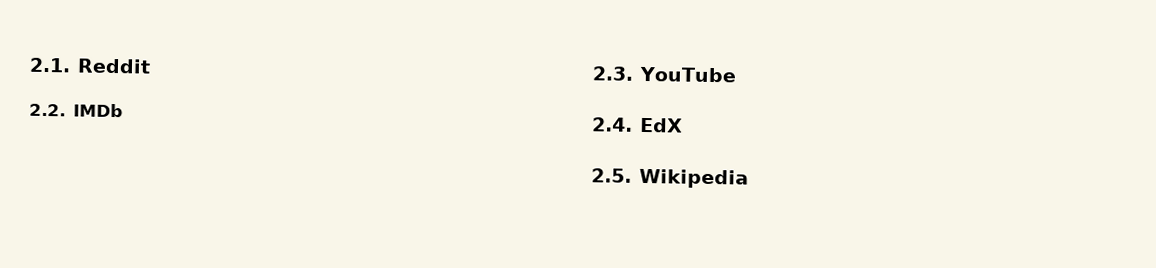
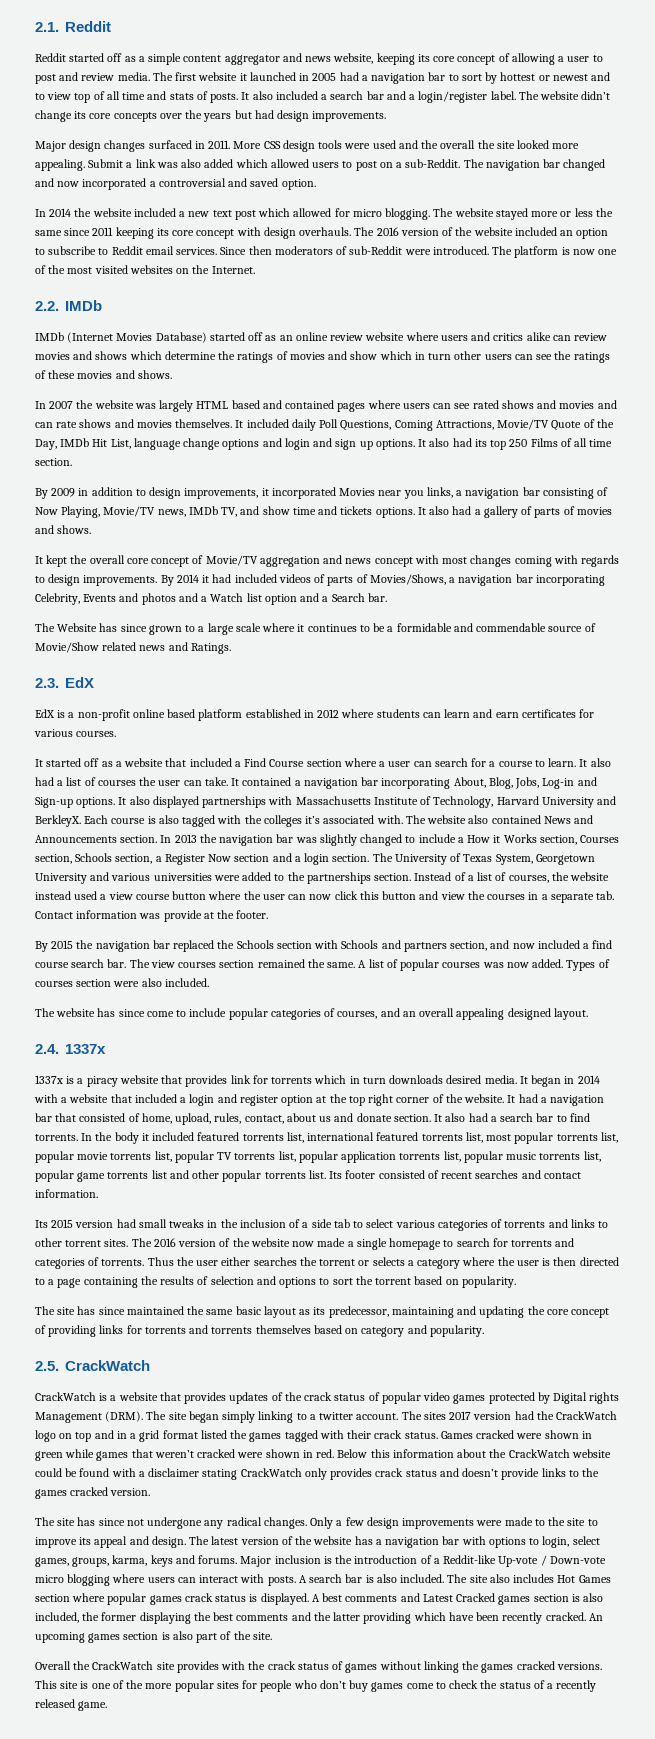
+ Reddit started off as a simple content aggregator and news website, keeping its core concept of allowing a user to post and review media. The first website it launched in 2005 had a navigation bar to sort by hottest or newest and to view top of all time and stats of posts. It also included a search bar and a login/register label. The website didn’t change its core concepts over the years but had design improvements.
+ Major design changes surfaced in 2011. More CSS design tools were used and the overall the site looked more appealing. Submit a link was also added which allowed users to post on a sub-Reddit. The navigation bar changed and now incorporated a controversial and saved option.
+ In 2014 the website included a new text post which allowed for micro blogging. The website stayed more or less the same since 2011 keeping its core concept with design overhauls. The 2016 version of the website included an option to subscribe to Reddit email services. Since then moderators of sub-Reddit were introduced. The platform is now one of the most visited websites on the Internet.
  2.2. IMDb
- 2.3. YouTube
- 2.4. EdX
- 2.5. Wikipedia
+ IMDb (Internet Movies Database) started off as an online review website where users and critics alike can review movies and shows which determine the ratings of movies and show which in turn other users can see the ratings of these movies and shows.
+ In 2007 the website was largely HTML based and contained pages where users can see rated shows and movies and can rate shows and movies themselves. It included daily Poll Questions, Coming Attractions, Movie/TV Quote of the Day, IMDb Hit List, language change options and login and sign up options. It also had its top 250 Films of all time section.
+ By 2009 in addition to design improvements, it incorporated Movies near you links, a navigation bar consisting of Now Playing, Movie/TV news, IMDb TV, and show time and tickets options. It also had a gallery of parts of movies and shows.
+ It kept the overall core concept of Movie/TV aggregation and news concept with most changes coming with regards to design improvements. By 2014 it had included videos of parts of Movies/Shows, a navigation bar incorporating Celebrity, Events and photos and a Watch list option and a Search bar.
+ The Website has since grown to a large scale where it continues to be a formidable and commendable source of Movie/Show related news and Ratings.
+ 2.3. EdX
+ EdX is a non-profit online based platform established in 2012 where students can learn and earn certificates for various courses.
+ It started off as a website that included a Find Course section where a user can search for a course to learn. It also had a list of courses the user can take. It contained a navigation bar incorporating About, Blog, Jobs, Log-in and Sign-up options. It also displayed partnerships with Massachusetts Institute of Technology, Harvard University and BerkleyX. Each course is also tagged with the colleges it’s associated with. The website also contained News and Announcements section. In 2013 the navigation bar was slightly changed to include a How it Works section, Courses section, Schools section, a Register Now section and a login section. The University of Texas System, Georgetown University and various universities were added to the partnerships section. Instead of a list of courses, the website instead used a view course button where the user can now click this button and view the courses in a separate tab. Contact information was provide at the footer.
+ By 2015 the navigation bar replaced the Schools section with Schools and partners section, and now included a find course search bar. The view courses section remained the same. A list of popular courses was now added. Types of courses section were also included.
+ The website has since come to include popular categories of courses, and an overall appealing designed layout.
+ 2.4. 1337x
+ 1337x is a piracy website that provides link for torrents which in turn downloads desired media. It began in 2014 with a website that included a login and register option at the top right corner of the website. It had a navigation bar that consisted of home, upload, rules, contact, about us and donate section. It also had a search bar to find torrents. In the body it included featured torrents list, international featured torrents list, most popular torrents list, popular movie torrents list, popular TV torrents list, popular application torrents list, popular music torrents list, popular game torrents list and other popular torrents list. Its footer consisted of recent searches and contact information.
+ Its 2015 version had small tweaks in the inclusion of a side tab to select various categories of torrents and links to other torrent sites. The 2016 version of the website now made a single homepage to search for torrents and categories of torrents. Thus the user either searches the torrent or selects a category where the user is then directed to a page containing the results of selection and options to sort the torrent based on popularity.
+ The site has since maintained the same basic layout as its predecessor, maintaining and updating the core concept of providing links for torrents and torrents themselves based on category and popularity.
+ 2.5. CrackWatch
+ CrackWatch is a website that provides updates of the crack status of popular video games protected by Digital rights Management (DRM). The site began simply linking to a twitter account. The sites 2017 version had the CrackWatch logo on top and in a grid format listed the games tagged with their crack status. Games cracked were shown in green while games that weren’t cracked were shown in red. Below this information about the CrackWatch website could be found with a disclaimer stating CrackWatch only provides crack status and doesn’t provide links to the games cracked version.
+ The site has since not undergone any radical changes. Only a few design improvements were made to the site to improve its appeal and design. The latest version of the website has a navigation bar with options to login, select games, groups, karma, keys and forums. Major inclusion is the introduction of a Reddit-like Up-vote / Down-vote micro blogging where users can interact with posts. A search bar is also included. The site also includes Hot Games section where popular games crack status is displayed. A best comments and Latest Cracked games section is also included, the former displaying the best comments and the latter providing which have been recently cracked. An upcoming games section is also part of the site.
+ Overall the CrackWatch site provides with the crack status of games without linking the games cracked versions. This site is one of the more popular sites for people who don’t buy games come to check the status of a recently released game.

